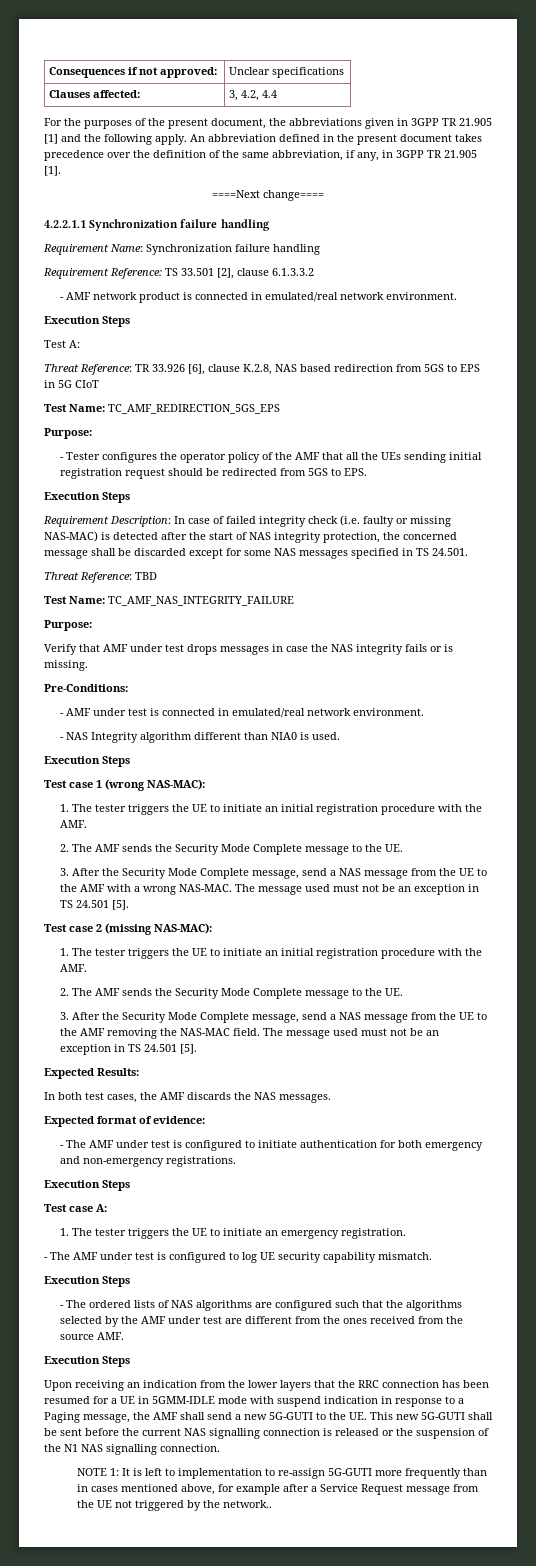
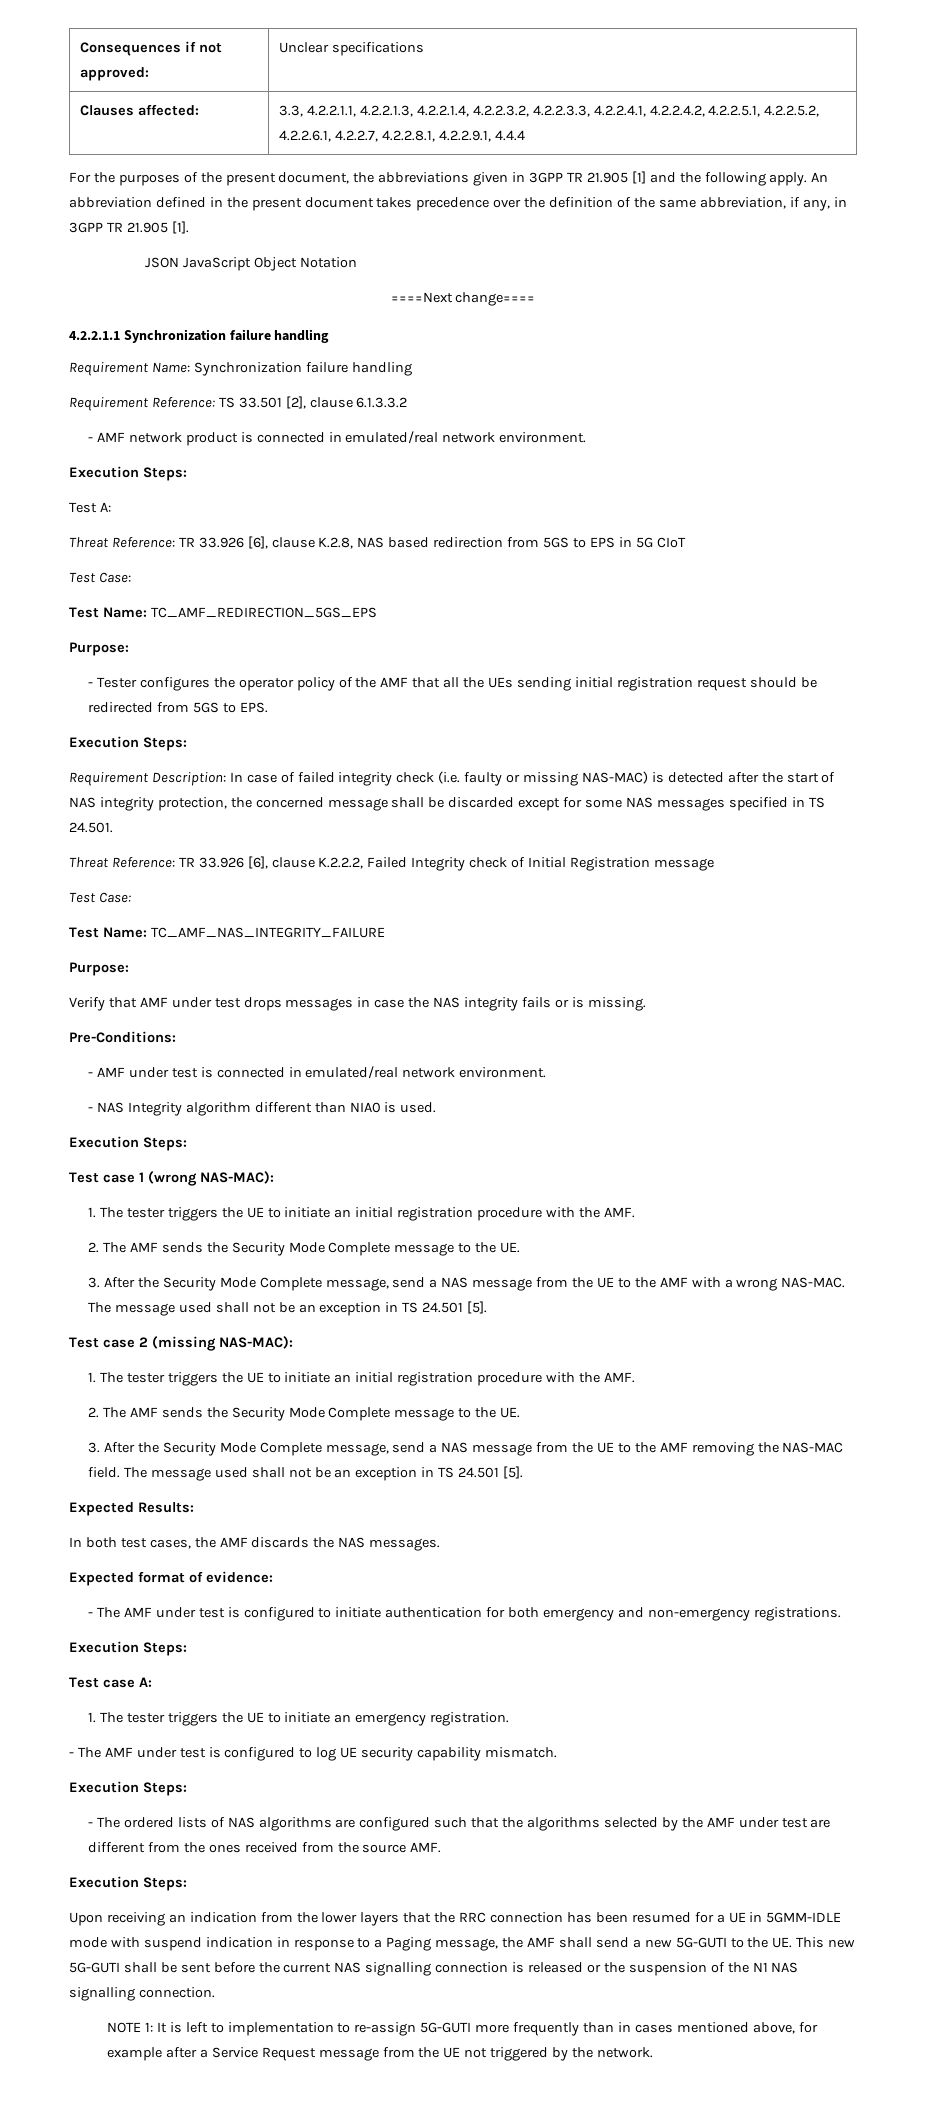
- Clauses affected: | 3, 4.2, 4.4
+ Clauses affected: | 3.3, 4.2.2.1.1, 4.2.2.1.3, 4.2.2.1.4, 4.2.2.3.2, 4.2.2.3.3, 4.2.2.4.1, 4.2.2.4.2, 4.2.2.5.1, 4.2.2.5.2, 4.2.2.6.1, 4.2.2.7, 4.2.2.8.1, 4.2.2.9.1, 4.4.4
+ JSON JavaScript Object Notation
  - AMF network product is connected in emulated/real network environment.
- Execution Steps
+ Execution Steps:
  Threat Reference: TR 33.926 [6], clause K.2.8, NAS based redirection from 5GS to EPS in 5G CIoT
+ Test Case:
  - Tester configures the operator policy of the AMF that all the UEs sending initial registration request should be redirected from 5GS to EPS.
- Execution Steps
+ Execution Steps:
- Threat Reference: TBD
+ Threat Reference: TR 33.926 [6], clause K.2.2.2, Failed Integrity check of Initial Registration message
+ Test Case:
  - NAS Integrity algorithm different than NIA0 is used.
- Execution Steps
+ Execution Steps:
- 3. After the Security Mode Complete message, send a NAS message from the UE to the AMF with a wrong NAS-MAC. The message used must not be an exception in TS 24.501 [5].
+ 3. After the Security Mode Complete message, send a NAS message from the UE to the AMF with a wrong NAS-MAC. The message used shall not be an exception in TS 24.501 [5].
- 3. After the Security Mode Complete message, send a NAS message from the UE to the AMF removing the NAS-MAC field. The message used must not be an exception in TS 24.501 [5].
+ 3. After the Security Mode Complete message, send a NAS message from the UE to the AMF removing the NAS-MAC field. The message used shall not be an exception in TS 24.501 [5].
  - The AMF under test is configured to initiate authentication for both emergency and non-emergency registrations.
- Execution Steps
+ Execution Steps:
  - The AMF under test is configured to log UE security capability mismatch.
- Execution Steps
+ Execution Steps:
  - The ordered lists of NAS algorithms are configured such that the algorithms selected by the AMF under test are different from the ones received from the source AMF.
- Execution Steps
+ Execution Steps:
- NOTE 1: It is left to implementation to re-assign 5G-GUTI more frequently than in cases mentioned above, for example after a Service Request message from the UE not triggered by the network..
+ NOTE 1: It is left to implementation to re-assign 5G-GUTI more frequently than in cases mentioned above, for example after a Service Request message from the UE not triggered by the network.

